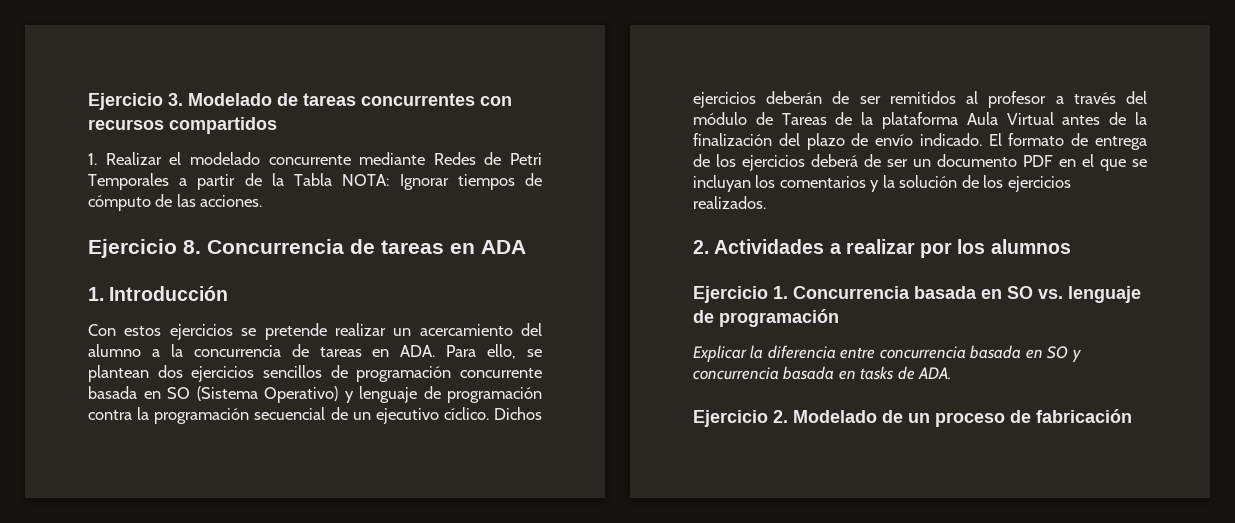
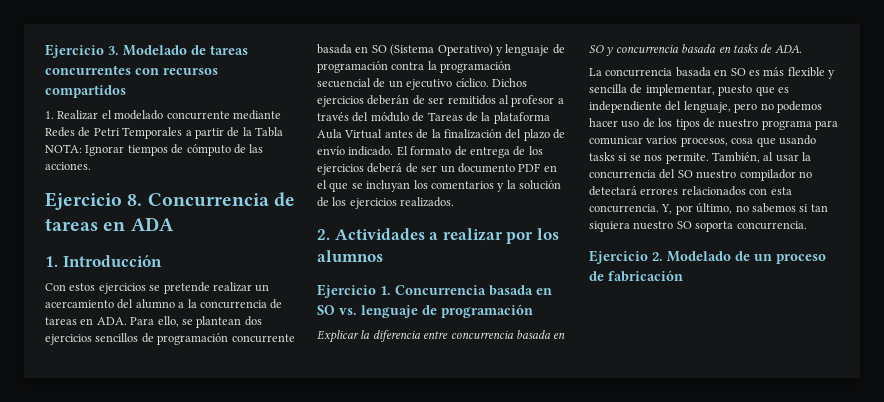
+ La concurrencia basada en SO es más flexible y sencilla de implementar, puesto que es independiente del lenguaje, pero no podemos hacer uso de los tipos de nuestro programa para comunicar varios procesos, cosa que usando tasks si se nos permite. También, al usar la concurrencia del SO nuestro compilador no detectará errores relacionados con esta concurrencia. Y, por último, no sabemos si tan siquiera nuestro SO soporta concurrencia.

